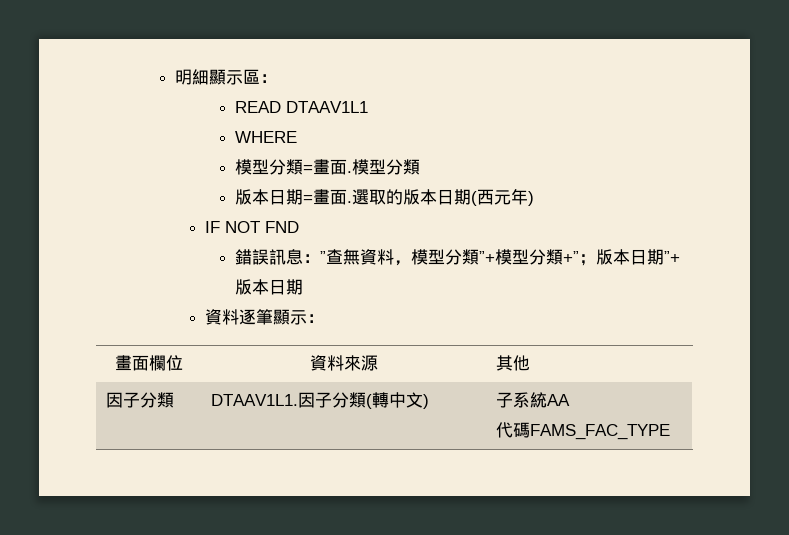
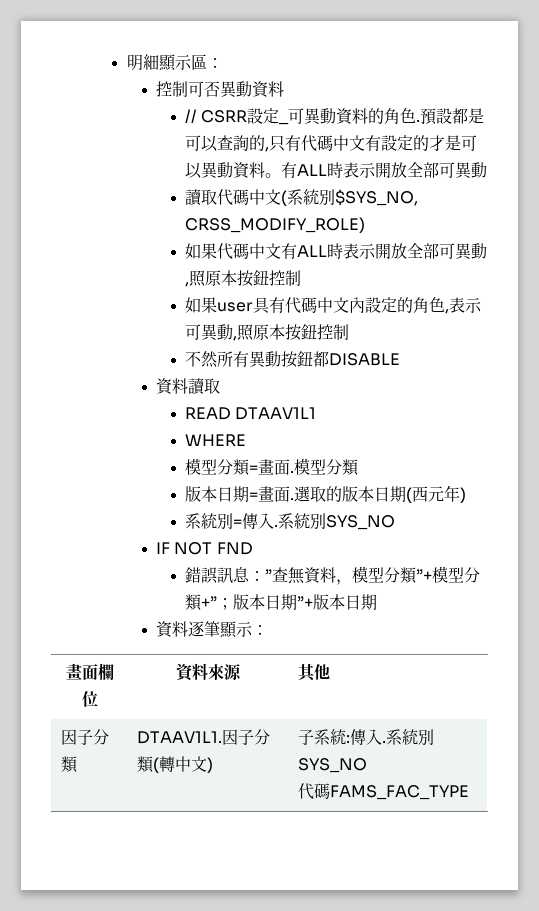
+ 控制可否異動資料
+ // CSRR設定_可異動資料的角色.預設都是可以查詢的,只有代碼中文有設定的才是可以異動資料。有ALL時表示開放全部可異動
+ 讀取代碼中文(系統別$SYS_NO, CRSS_MODIFY_ROLE)
+ 如果代碼中文有ALL時表示開放全部可異動,照原本按鈕控制
+ 如果user具有代碼中文內設定的角色,表示可異動,照原本按鈕控制
+ 不然所有異動按鈕都DISABLE
+ 資料讀取
+ 系統別=傳入.系統別SYS_NO
- 因子分類 | DTAAV1L1.因子分類(轉中文) | 子系統AA
+ 因子分類 | DTAAV1L1.因子分類(轉中文) | 子系統:傳入.系統別SYS_NO

